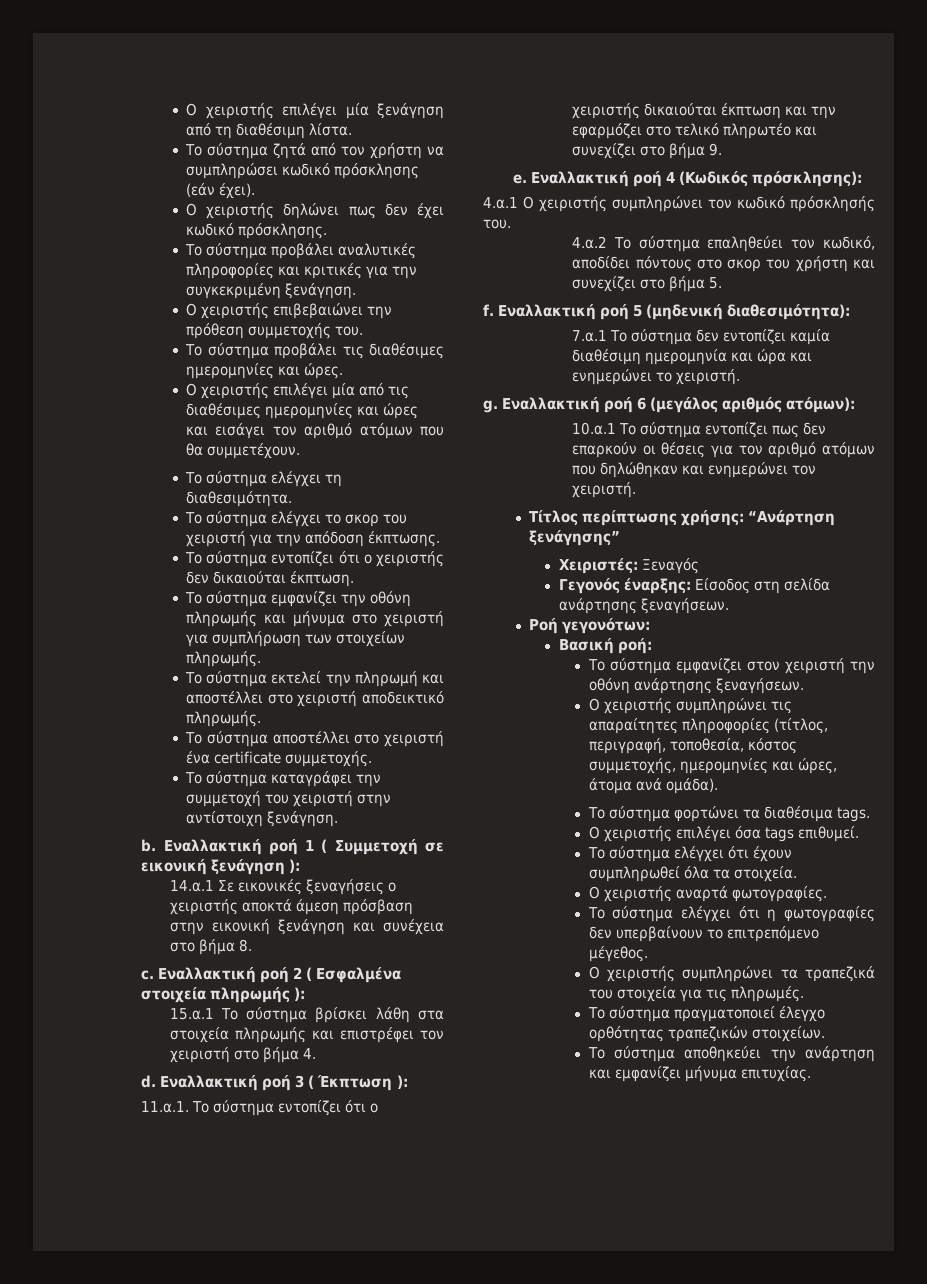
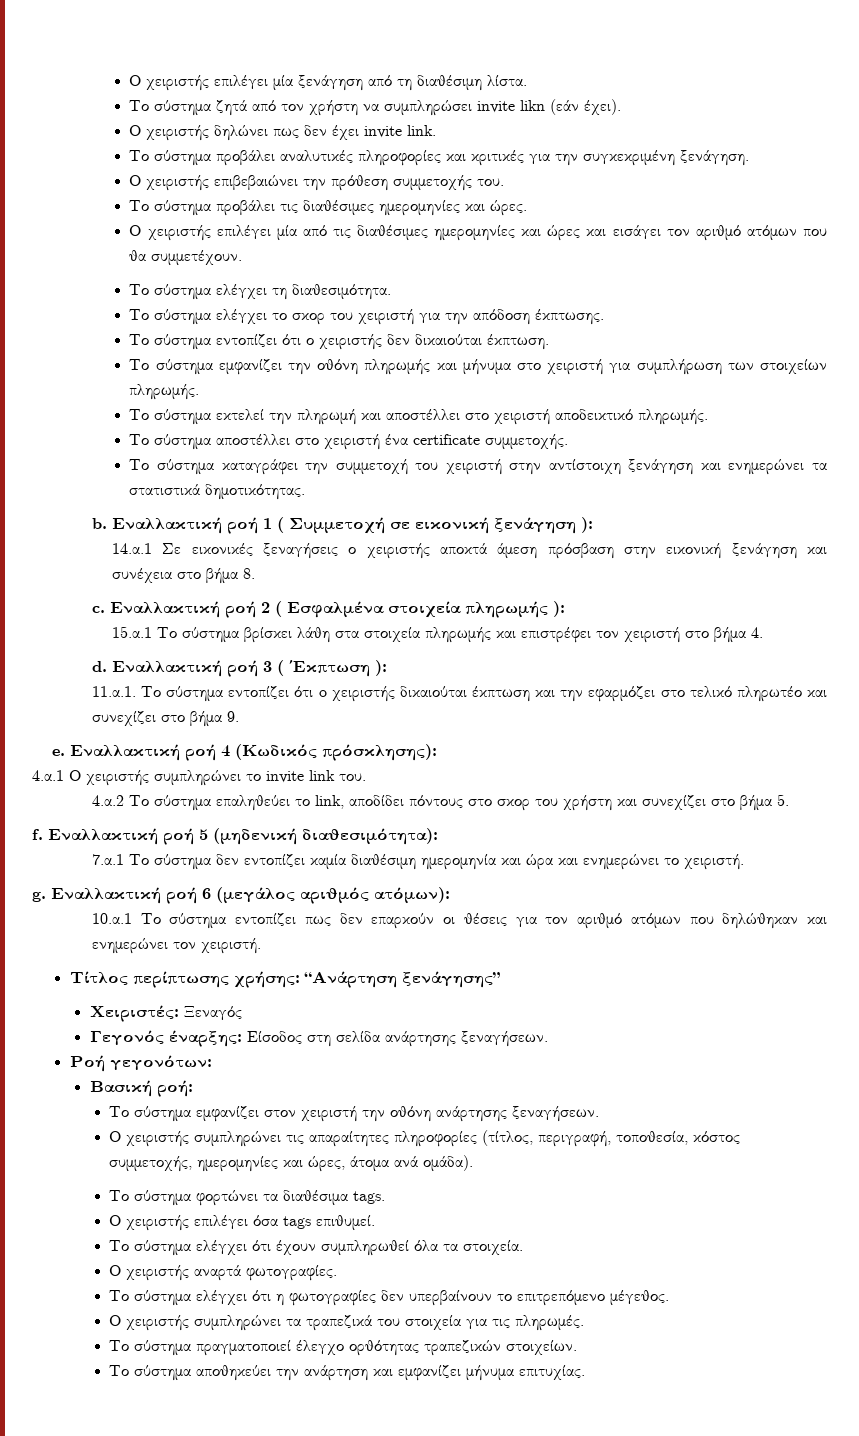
- Το σύστημα ζητά από τον χρήστη να συμπληρώσει κωδικό πρόσκλησης (εάν έχει).
+ Το σύστημα ζητά από τον χρήστη να συμπληρώσει invite likn (εάν έχει).
- Ο χειριστής δηλώνει πως δεν έχει κωδικό πρόσκλησης.
+ Ο χειριστής δηλώνει πως δεν έχει invite link.
- Το σύστημα καταγράφει την συμμετοχή του χειριστή στην αντίστοιχη ξενάγηση.
+ Το σύστημα καταγράφει την συμμετοχή του χειριστή στην αντίστοιχη ξενάγηση και ενημερώνει τα στατιστικά δημοτικότητας.
- 4.α.1 Ο χειριστής συμπληρώνει τον κωδικό πρόσκλησής του.
+ 4.α.1 Ο χειριστής συμπληρώνει το invite link του.
- 4.α.2 Το σύστημα επαληθεύει τον κωδικό, αποδίδει πόντους στο σκορ του χρήστη και συνεχίζει στο βήμα 5.
+ 4.α.2 Το σύστημα επαληθεύει το link, αποδίδει πόντους στο σκορ του χρήστη και συνεχίζει στο βήμα 5.

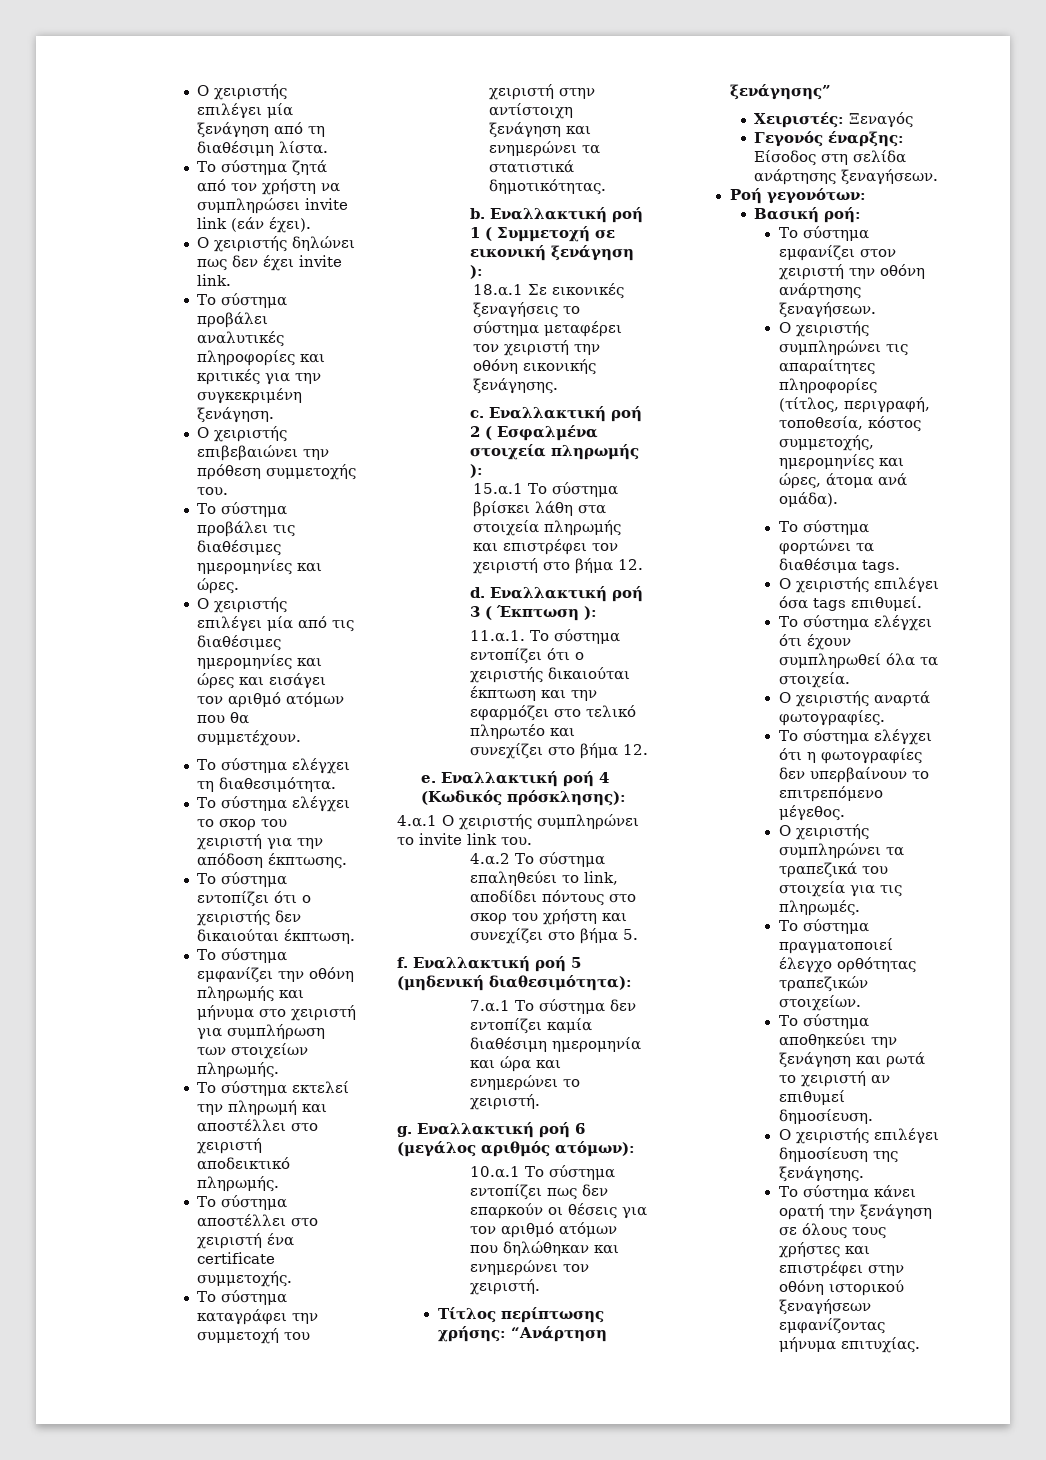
- Το σύστημα ζητά από τον χρήστη να συμπληρώσει invite likn (εάν έχει).
+ Το σύστημα ζητά από τον χρήστη να συμπληρώσει invite link (εάν έχει).
- 14.α.1 Σε εικονικές ξεναγήσεις ο χειριστής αποκτά άμεση πρόσβαση στην εικονική ξενάγηση και συνέχεια στο βήμα 8.
+ 18.α.1 Σε εικονικές ξεναγήσεις το σύστημα μεταφέρει τον χειριστή την οθόνη εικονικής ξενάγησης.
- 15.α.1 Το σύστημα βρίσκει λάθη στα στοιχεία πληρωμής και επιστρέφει τον χειριστή στο βήμα 4.
+ 15.α.1 Το σύστημα βρίσκει λάθη στα στοιχεία πληρωμής και επιστρέφει τον χειριστή στο βήμα 12.
- 11.α.1. Το σύστημα εντοπίζει ότι o χειριστής δικαιούται έκπτωση και την εφαρμόζει στο τελικό πληρωτέο και συνεχίζει στο βήμα 9.
+ 11.α.1. Το σύστημα εντοπίζει ότι o χειριστής δικαιούται έκπτωση και την εφαρμόζει στο τελικό πληρωτέο και συνεχίζει στο βήμα 12.
- Το σύστημα αποθηκεύει την ανάρτηση και εμφανίζει μήνυμα επιτυχίας.
+ Το σύστημα αποθηκεύει την ξενάγηση και ρωτά το χειριστή αν επιθυμεί δημοσίευση.
+ Ο χειριστής επιλέγει δημοσίευση της ξενάγησης.
+ Το σύστημα κάνει ορατή την ξενάγηση σε όλους τους χρήστες και επιστρέφει στην οθόνη ιστορικού ξεναγήσεων εμφανίζοντας μήνυμα επιτυχίας.

